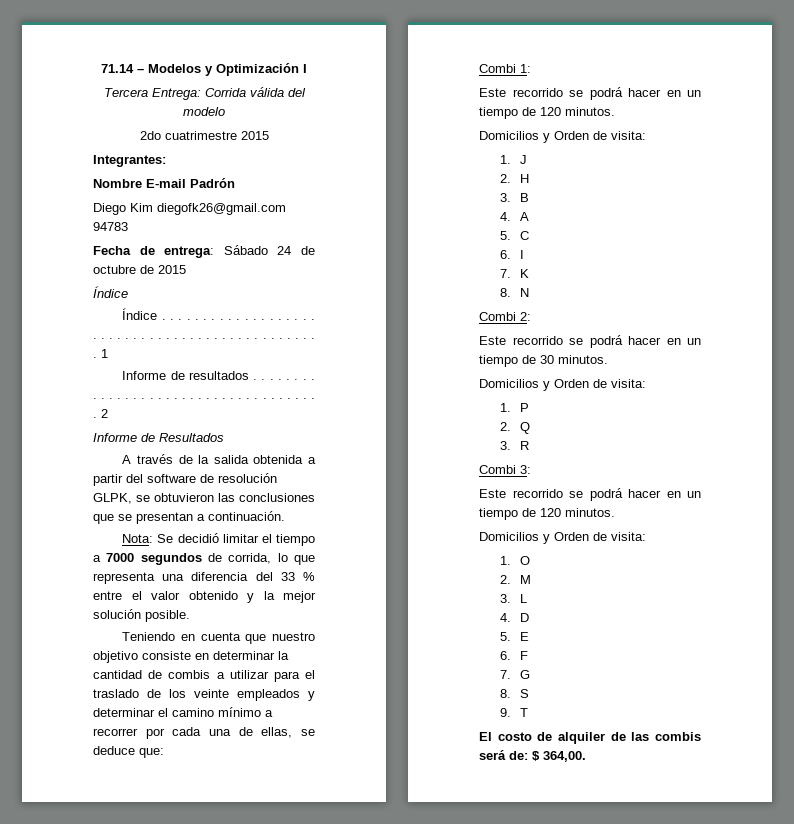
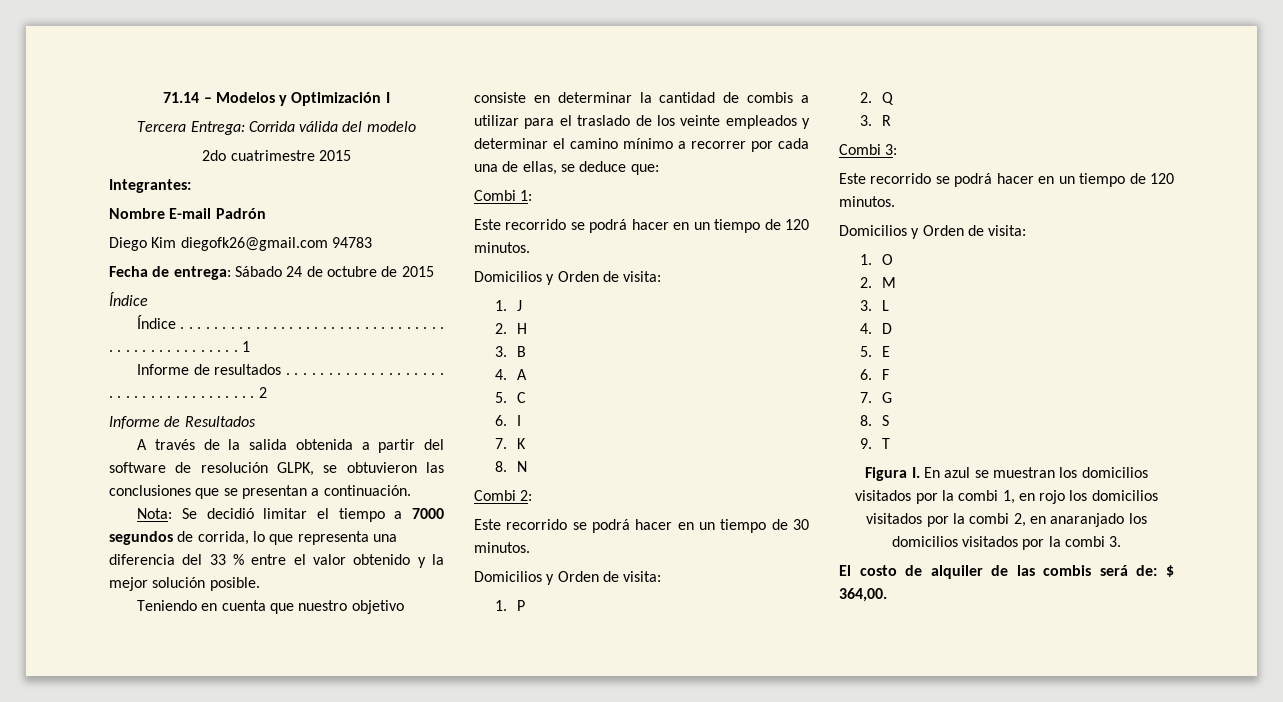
+ Figura I. En azul se muestran los domicilios visitados por la combi 1, en rojo los domicilios visitados por la combi 2, en anaranjado los domicilios visitados por la combi 3.

